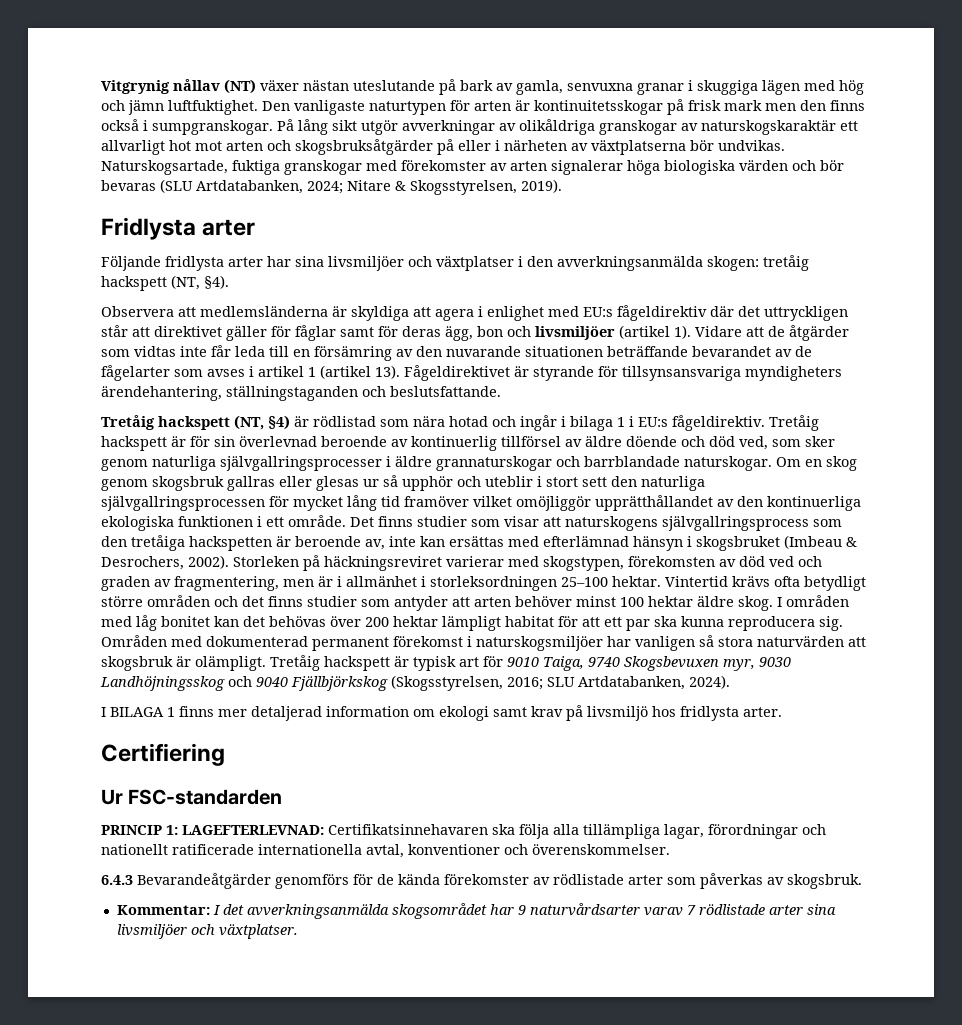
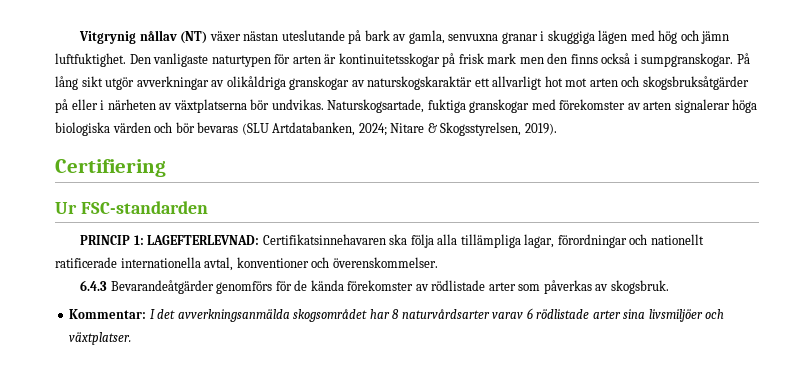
- Fridlysta arter
- Följande fridlysta arter har sina livsmiljöer och växtplatser i den avverkningsanmälda skogen: tretåig hackspett (NT, §4).
- Observera att medlemsländerna är skyldiga att agera i enlighet med EU:s fågeldirektiv där det uttryckligen står att direktivet gäller för fåglar samt för deras ägg, bon och livsmiljöer (artikel 1). Vidare att de åtgärder som vidtas inte får leda till en försämring av den nuvarande situationen beträffande bevarandet av de fågelarter som avses i artikel 1 (artikel 13). Fågeldirektivet är styrande för tillsynsansvariga myndigheters ärendehantering, ställningstaganden och beslutsfattande.
- Tretåig hackspett (NT, §4) är rödlistad som nära hotad och ingår i bilaga 1 i EU:s fågeldirektiv. Tretåig hackspett är för sin överlevnad beroende av kontinuerlig tillförsel av äldre döende och död ved, som sker genom naturliga självgallringsprocesser i äldre grannaturskogar och barrblandade naturskogar. Om en skog genom skogsbruk gallras eller glesas ur så upphör och uteblir i stort sett den naturliga självgallringsprocessen för mycket lång tid framöver vilket omöjliggör upprätthållandet av den kontinuerliga ekologiska funktionen i ett område. Det finns studier som visar att naturskogens självgallringsprocess som den tretåiga hackspetten är beroende av, inte kan ersättas med efterlämnad hänsyn i skogsbruket (Imbeau & Desrochers, 2002). Storleken på häckningsreviret varierar med skogstypen, förekomsten av död ved och graden av fragmentering, men är i allmänhet i storleksordningen 25–100 hektar. Vintertid krävs ofta betydligt större områden och det finns studier som antyder att arten behöver minst 100 hektar äldre skog. I områden med låg bonitet kan det behövas över 200 hektar lämpligt habitat för att ett par ska kunna reproducera sig. Områden med dokumenterad permanent förekomst i naturskogsmiljöer har vanligen så stora naturvärden att skogsbruk är olämpligt. Tretåig hackspett är typisk art för 9010 Taiga, 9740 Skogsbevuxen myr, 9030 Landhöjningsskog och 9040 Fjällbjörkskog (Skogsstyrelsen, 2016; SLU Artdatabanken, 2024).
- I BILAGA 1 finns mer detaljerad information om ekologi samt krav på livsmiljö hos fridlysta arter.
- Kommentar: I det avverkningsanmälda skogsområdet har 9 naturvårdsarter varav 7 rödlistade arter sina livsmiljöer och växtplatser.
+ Kommentar: I det avverkningsanmälda skogsområdet har 8 naturvårdsarter varav 6 rödlistade arter sina livsmiljöer och växtplatser.

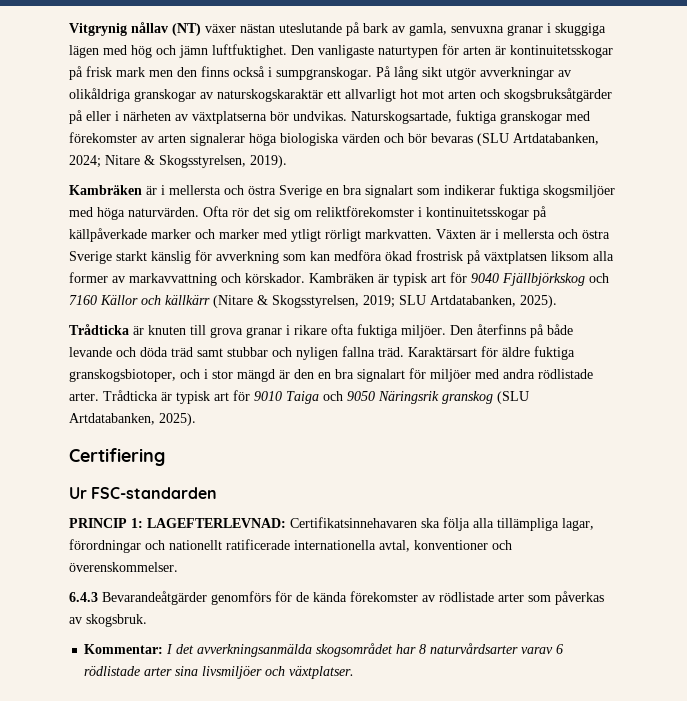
+ Kambräken är i mellersta och östra Sverige en bra signalart som indikerar fuktiga skogsmiljöer med höga naturvärden. Ofta rör det sig om reliktförekomster i kontinuitetsskogar på källpåverkade marker och marker med ytligt rörligt markvatten. Växten är i mellersta och östra Sverige starkt känslig för avverkning som kan medföra ökad frostrisk på växtplatsen liksom alla former av markavvattning och körskador. Kambräken är typisk art för 9040 Fjällbjörkskog och 7160 Källor och källkärr (Nitare & Skogsstyrelsen, 2019; SLU Artdatabanken, 2025).
+ Trådticka är knuten till grova granar i rikare ofta fuktiga miljöer. Den återfinns på både levande och döda träd samt stubbar och nyligen fallna träd. Karaktärsart för äldre fuktiga granskogsbiotoper, och i stor mängd är den en bra signalart för miljöer med andra rödlistade arter. Trådticka är typisk art för 9010 Taiga och 9050 Näringsrik granskog (SLU Artdatabanken, 2025).

